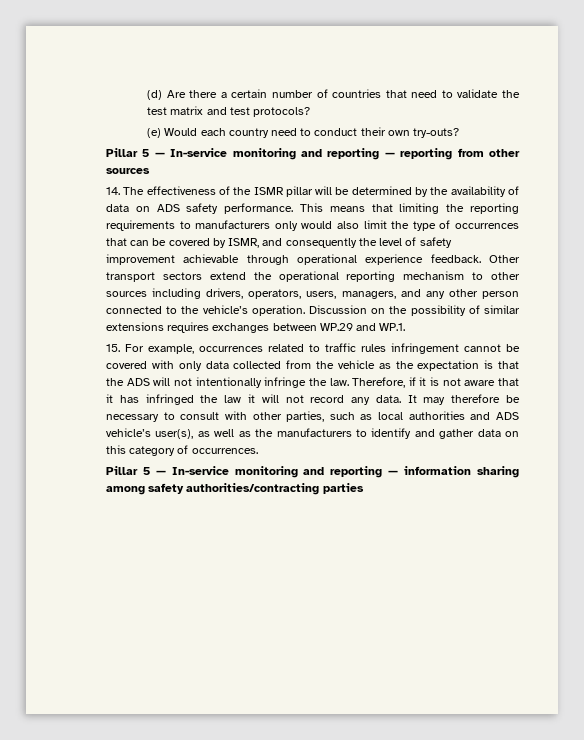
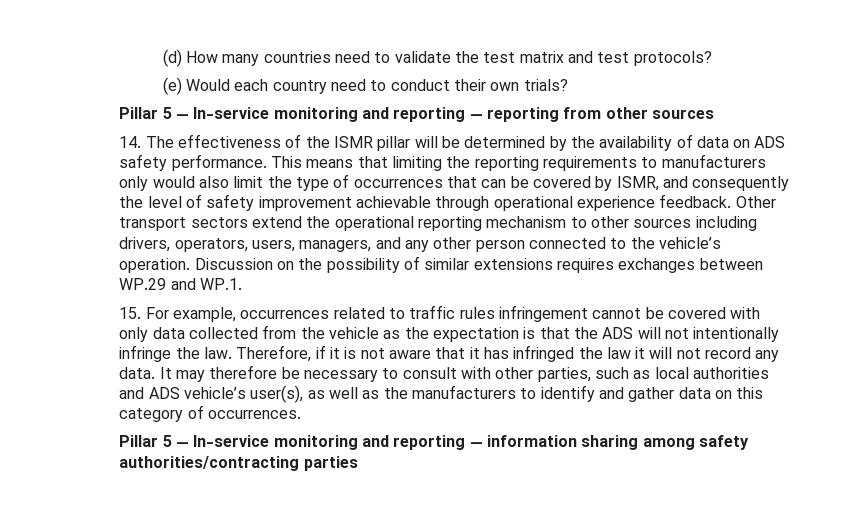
- (d) Are there a certain number of countries that need to validate the test matrix and test protocols?
+ (d) How many countries need to validate the test matrix and test protocols?
- (e) Would each country need to conduct their own try-outs?
+ (e) Would each country need to conduct their own trials?

